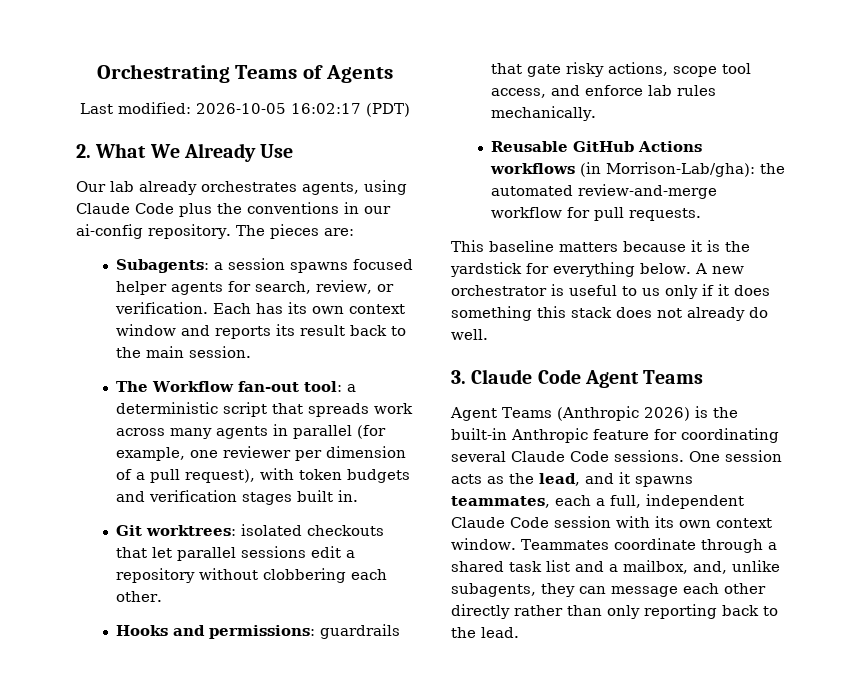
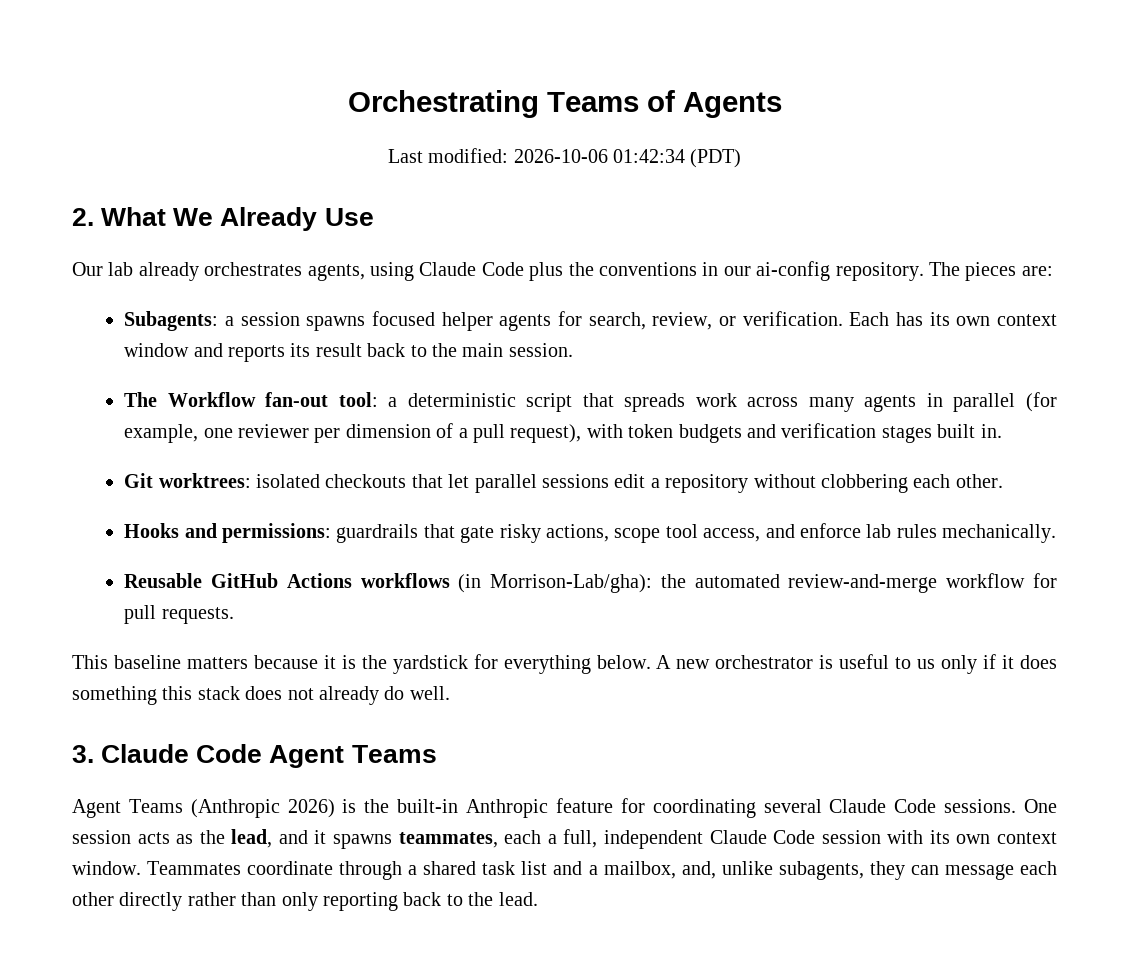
- Last modified: 2026-10-05 16:02:17 (PDT)
+ Last modified: 2026-10-06 01:42:34 (PDT)

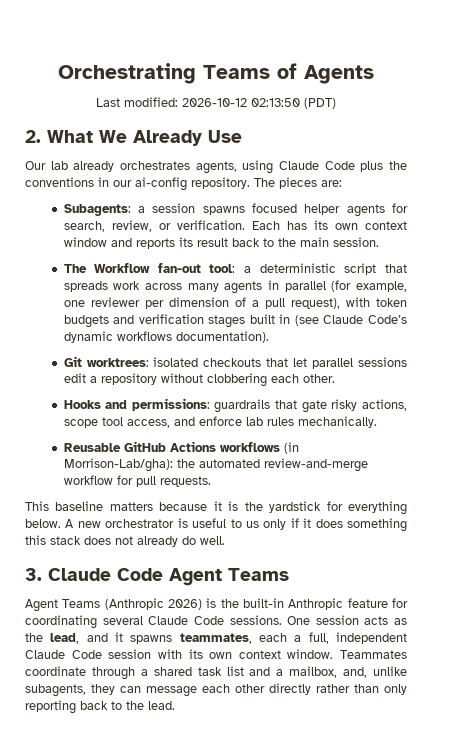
- Last modified: 2026-10-06 01:42:34 (PDT)
+ Last modified: 2026-10-12 02:13:50 (PDT)
- The Workflow fan-out tool: a deterministic script that spreads work across many agents in parallel (for example, one reviewer per dimension of a pull request), with token budgets and verification stages built in.
+ The Workflow fan-out tool: a deterministic script that spreads work across many agents in parallel (for example, one reviewer per dimension of a pull request), with token budgets and verification stages built in (see Claude Code’s dynamic workflows documentation).

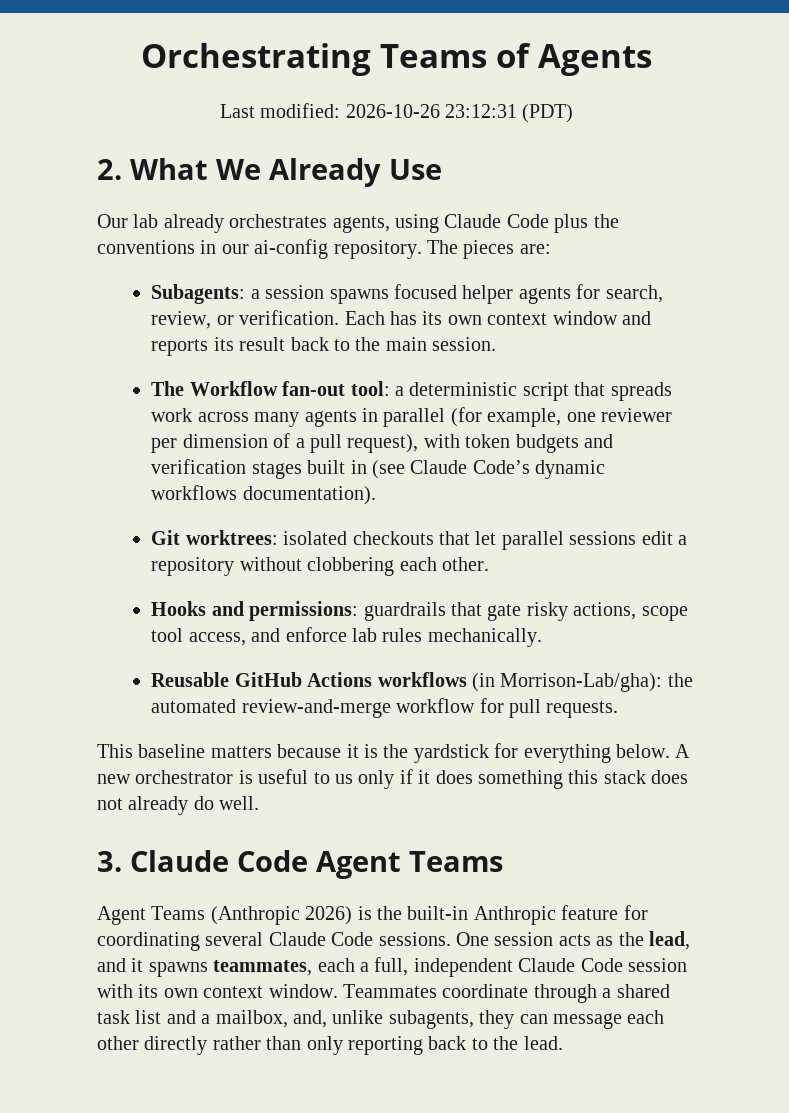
- Last modified: 2026-10-12 02:13:50 (PDT)
+ Last modified: 2026-10-26 23:12:31 (PDT)

